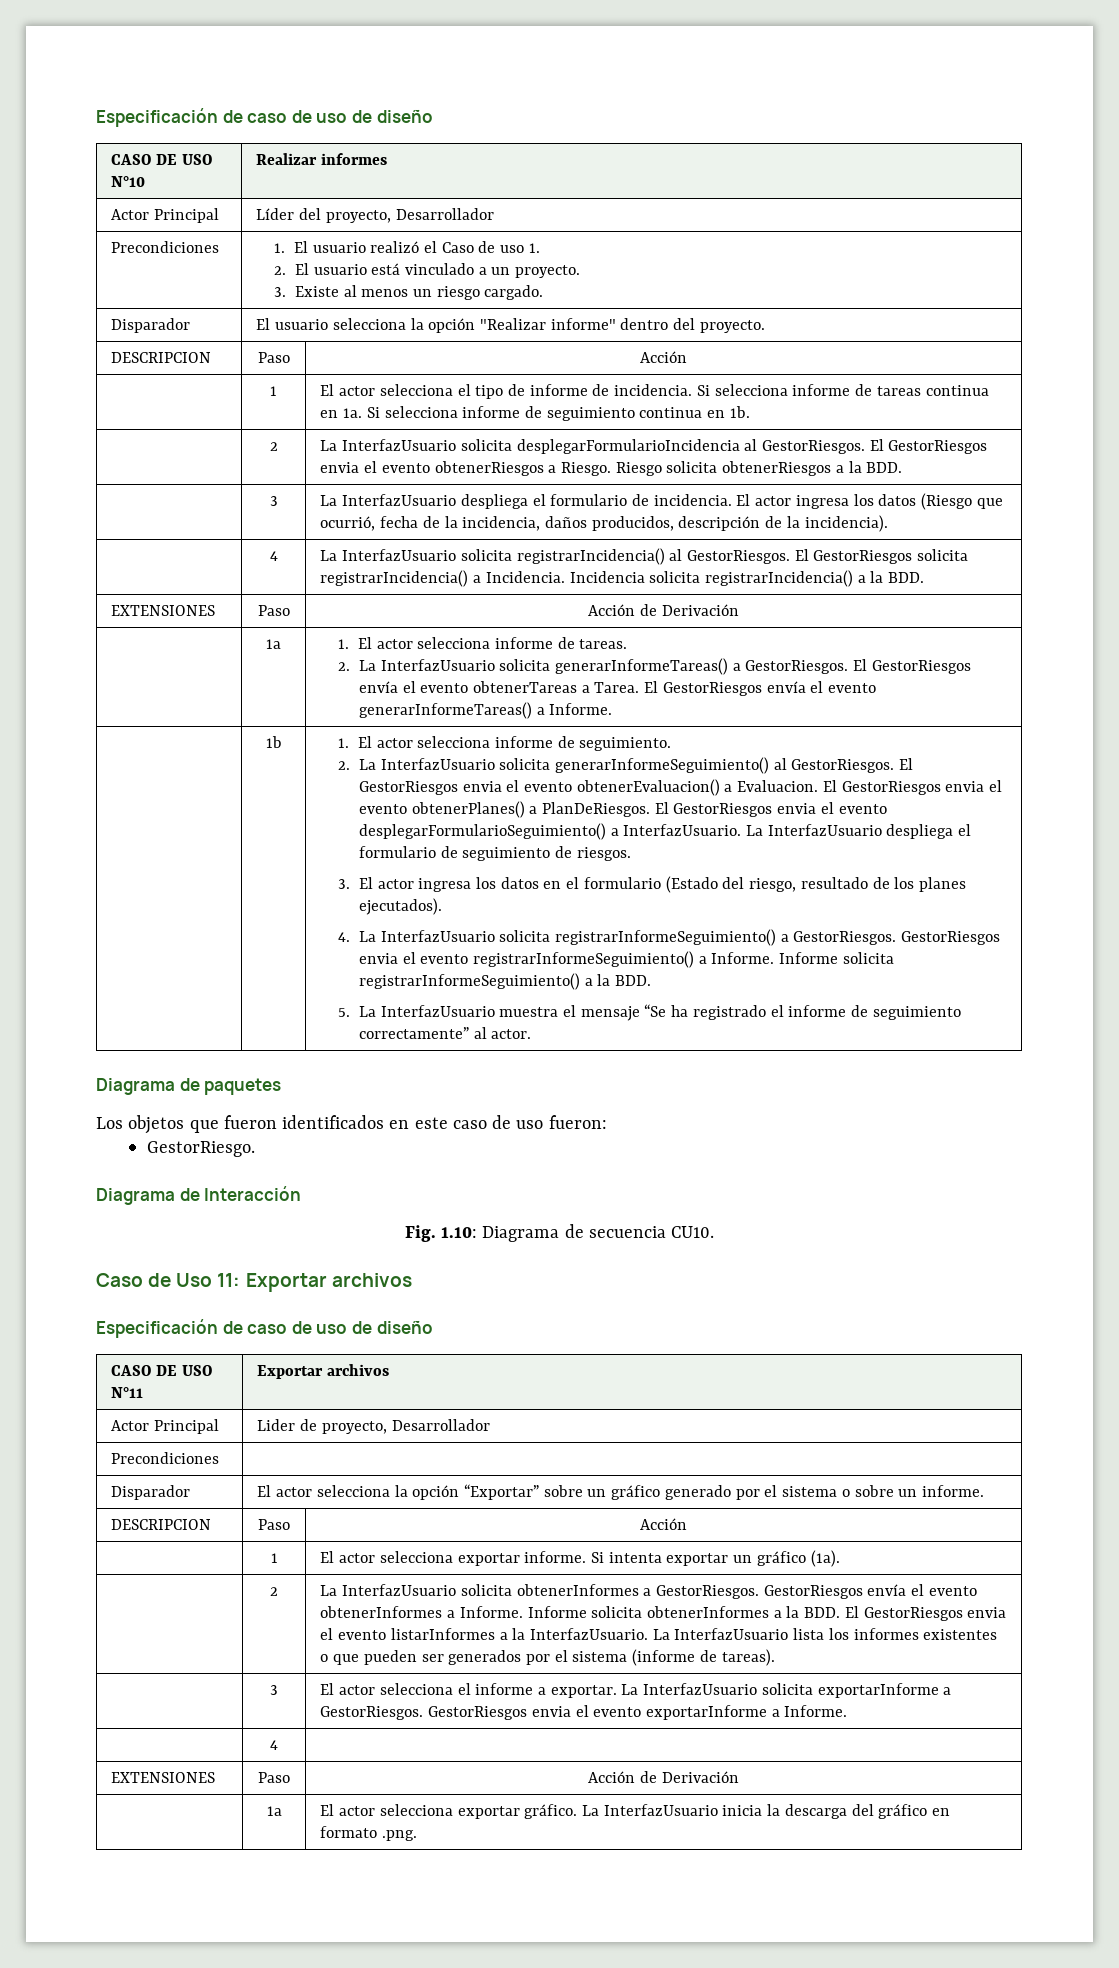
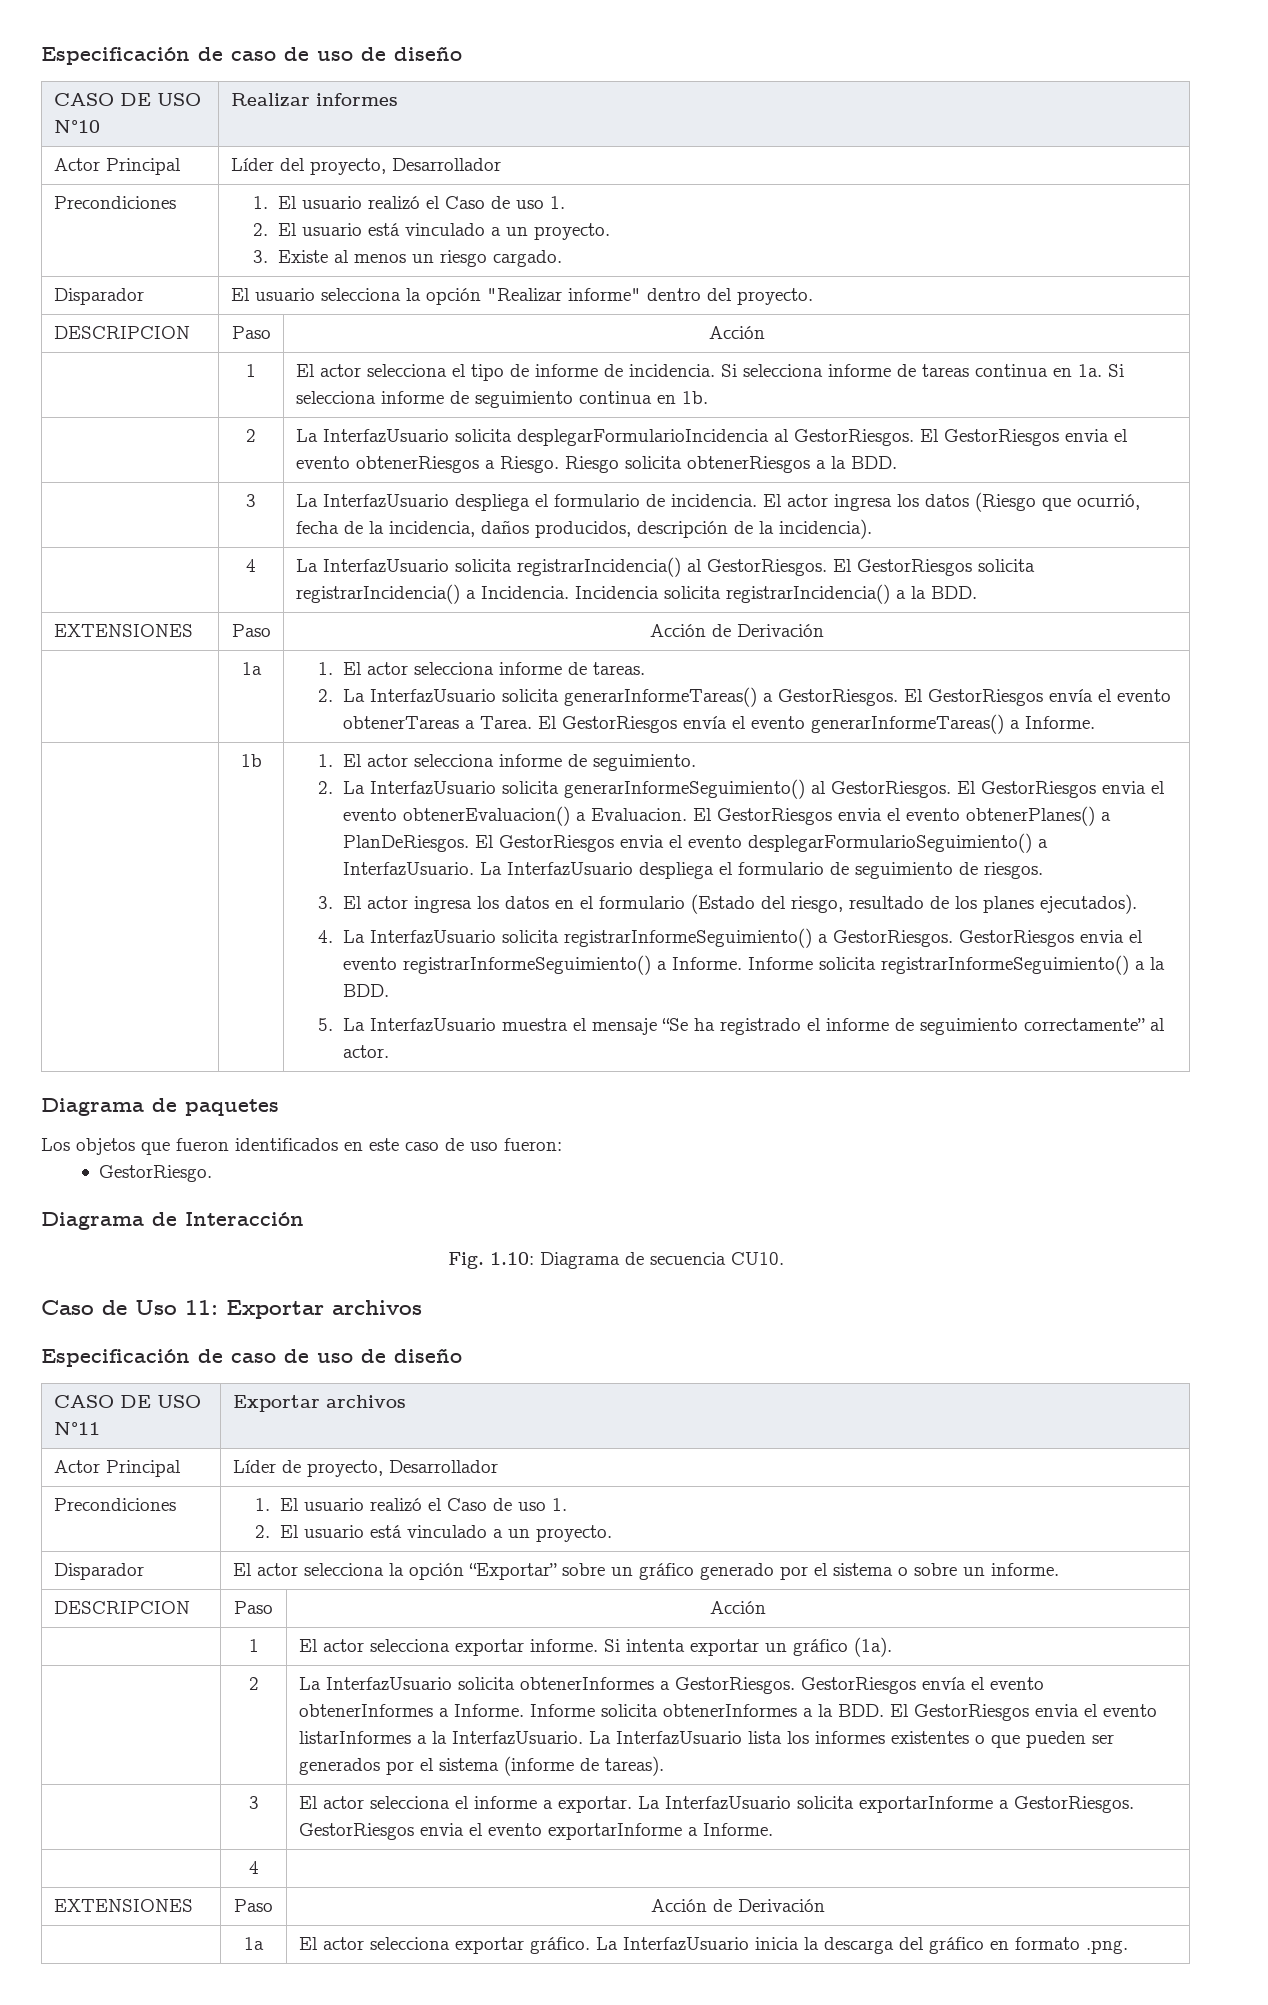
- Actor Principal | Lider de proyecto, Desarrollador
- Precondiciones |
+ Actor Principal | Líder de proyecto, Desarrollador
+ Precondiciones | 1. El usuario realizó el Caso de uso 1.
+ 2. El usuario está vinculado a un proyecto.

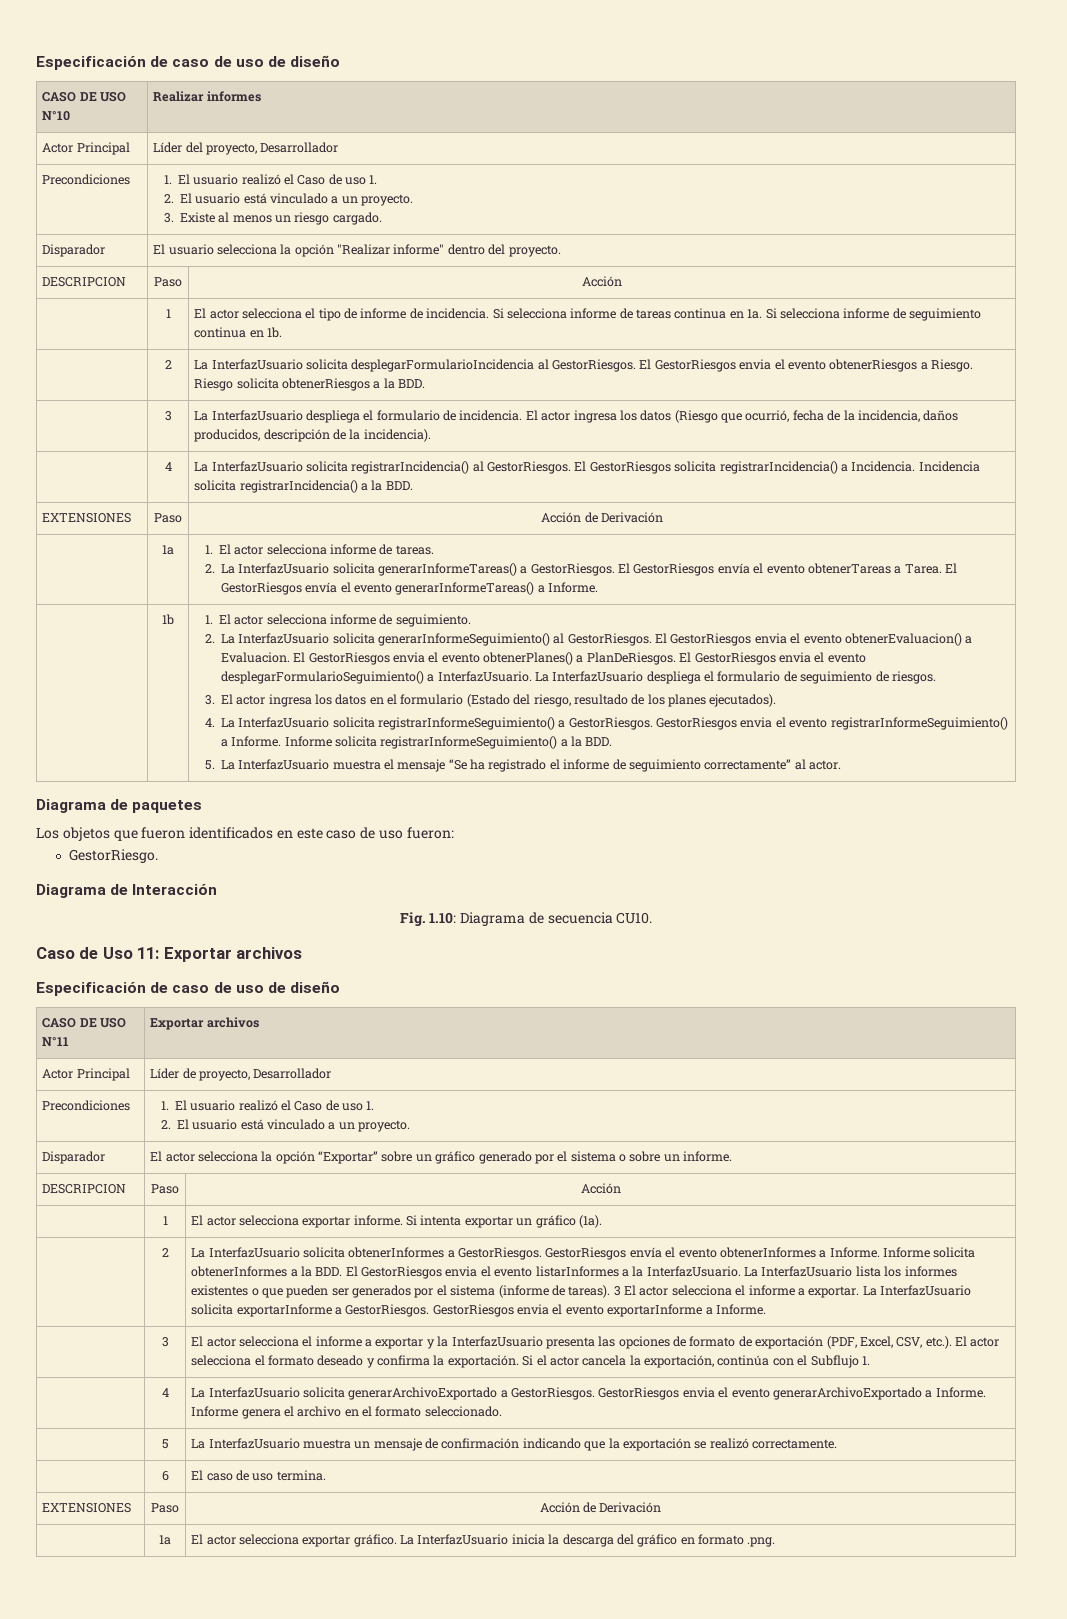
- La InterfazUsuario lista los informes existentes o que pueden ser generados por el sistema (informe de tareas).
- | 3 | El actor selecciona el informe a exportar. La InterfazUsuario solicita exportarInforme a GestorRiesgos. GestorRiesgos envia el evento exportarInforme a Informe.
- | 4
+ La InterfazUsuario lista los informes existentes o que pueden ser generados por el sistema (informe de tareas). 3 El actor selecciona el informe a exportar. La InterfazUsuario solicita exportarInforme a GestorRiesgos. GestorRiesgos envia el evento exportarInforme a Informe.
+ | 3 | El actor selecciona el informe a exportar y la InterfazUsuario presenta las opciones de formato de exportación (PDF, Excel, CSV, etc.). El actor selecciona el formato deseado y confirma la exportación. Si el actor cancela la exportación, continúa con el Subflujo 1.
+ | 4 | La InterfazUsuario solicita generarArchivoExportado a GestorRiesgos. GestorRiesgos envia el evento generarArchivoExportado a Informe. Informe genera el archivo en el formato seleccionado.
+ | 5 | La InterfazUsuario muestra un mensaje de confirmación indicando que la exportación se realizó correctamente.
+ | 6 | El caso de uso termina.

